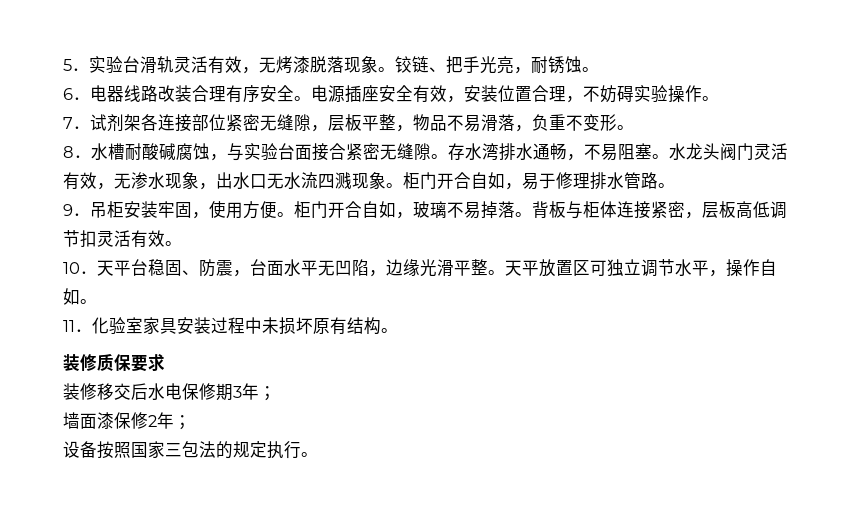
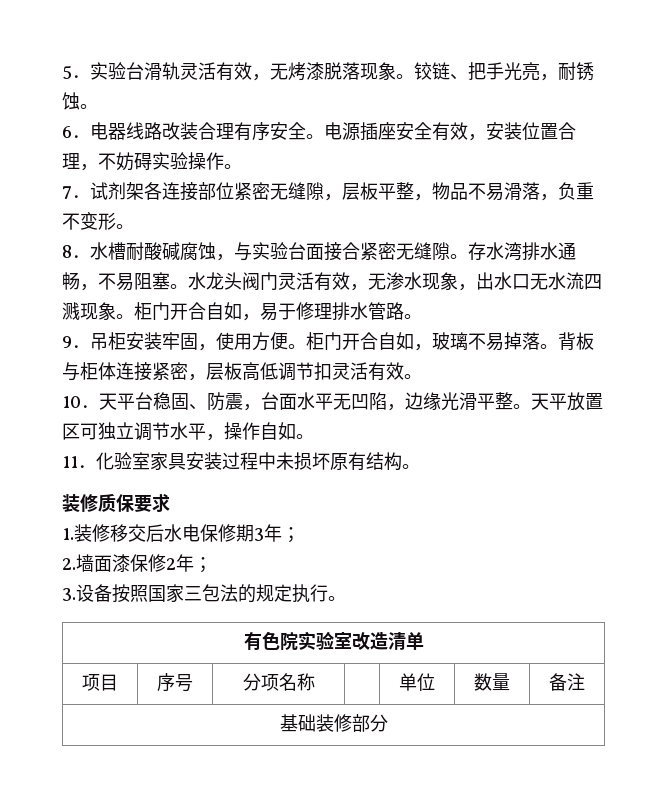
- 装修移交后水电保修期3年；
+ 1.装修移交后水电保修期3年；
- 墙面漆保修2年；
+ 2.墙面漆保修2年；
- 设备按照国家三包法的规定执行。
+ 3.设备按照国家三包法的规定执行。
+ 有色院实验室改造清单
+ 项目 | 序号 | 分项名称 | | 单位 | 数量 | 备注
+ 基础装修部分

